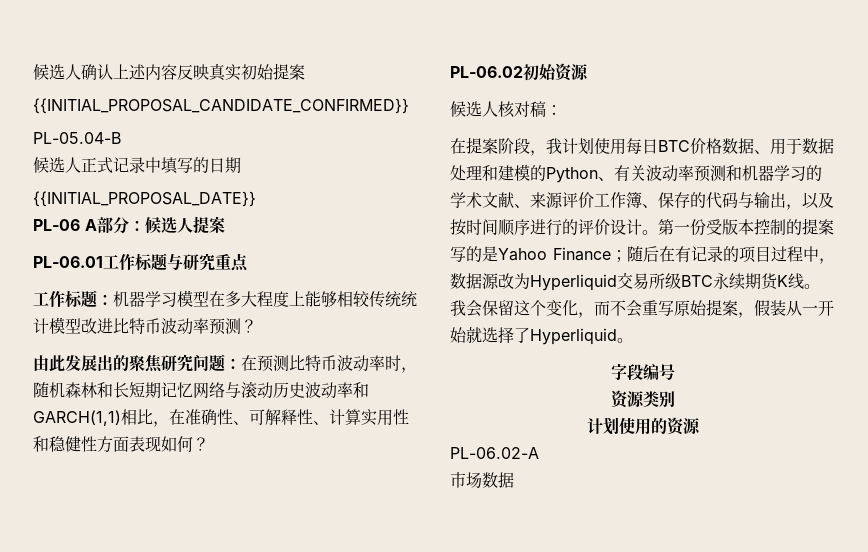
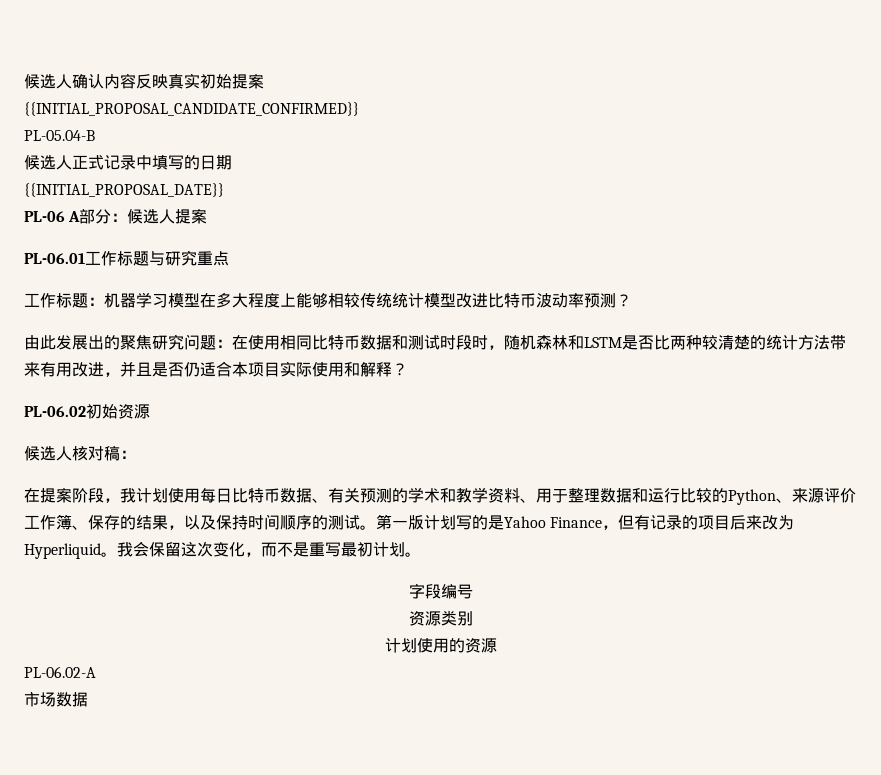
- 候选人确认上述内容反映真实初始提案
+ 候选人确认内容反映真实初始提案
- 由此发展出的聚焦研究问题：在预测比特币波动率时，随机森林和长短期记忆网络与滚动历史波动率和GARCH(1,1)相比，在准确性、可解释性、计算实用性和稳健性方面表现如何？
+ 由此发展出的聚焦研究问题：在使用相同比特币数据和测试时段时，随机森林和LSTM是否比两种较清楚的统计方法带来有用改进，并且是否仍适合本项目实际使用和解释？
- 在提案阶段，我计划使用每日BTC价格数据、用于数据处理和建模的Python、有关波动率预测和机器学习的学术文献、来源评价工作簿、保存的代码与输出，以及按时间顺序进行的评价设计。第一份受版本控制的提案写的是Yahoo Finance；随后在有记录的项目过程中，数据源改为Hyperliquid交易所级BTC永续期货K线。
+ 在提案阶段，我计划使用每日比特币数据、有关预测的学术和教学资料、用于整理数据和运行比较的Python、来源评价工作簿、保存的结果，以及保持时间顺序的测试。第一版计划写的是Yahoo Finance，但有记录的项目后来改为Hyperliquid。
- 我会保留这个变化，而不会重写原始提案，假装从一开始就选择了Hyperliquid。
+ 我会保留这次变化，而不是重写最初计划。

